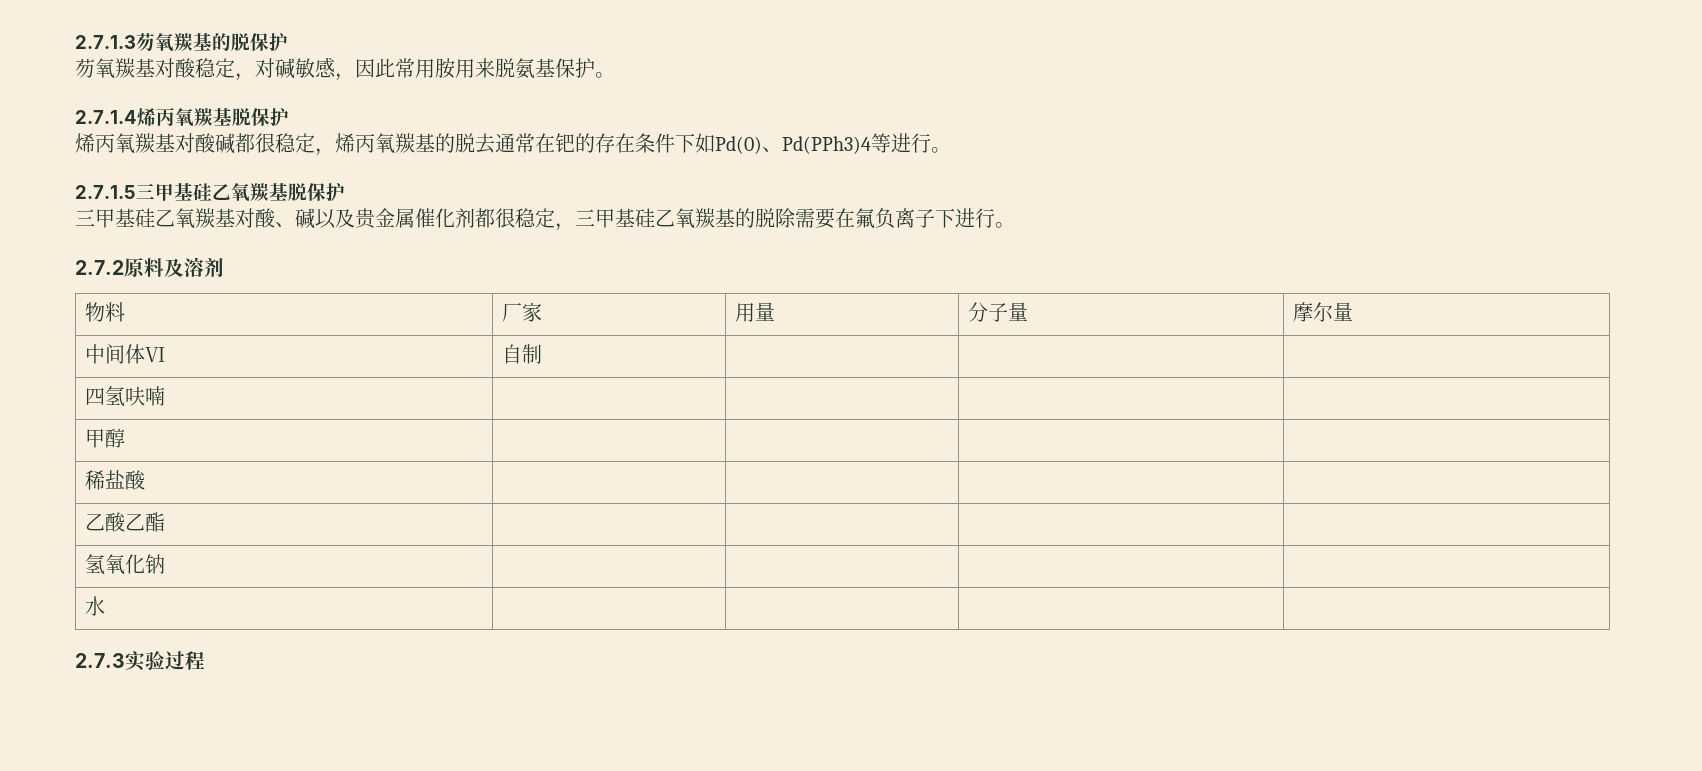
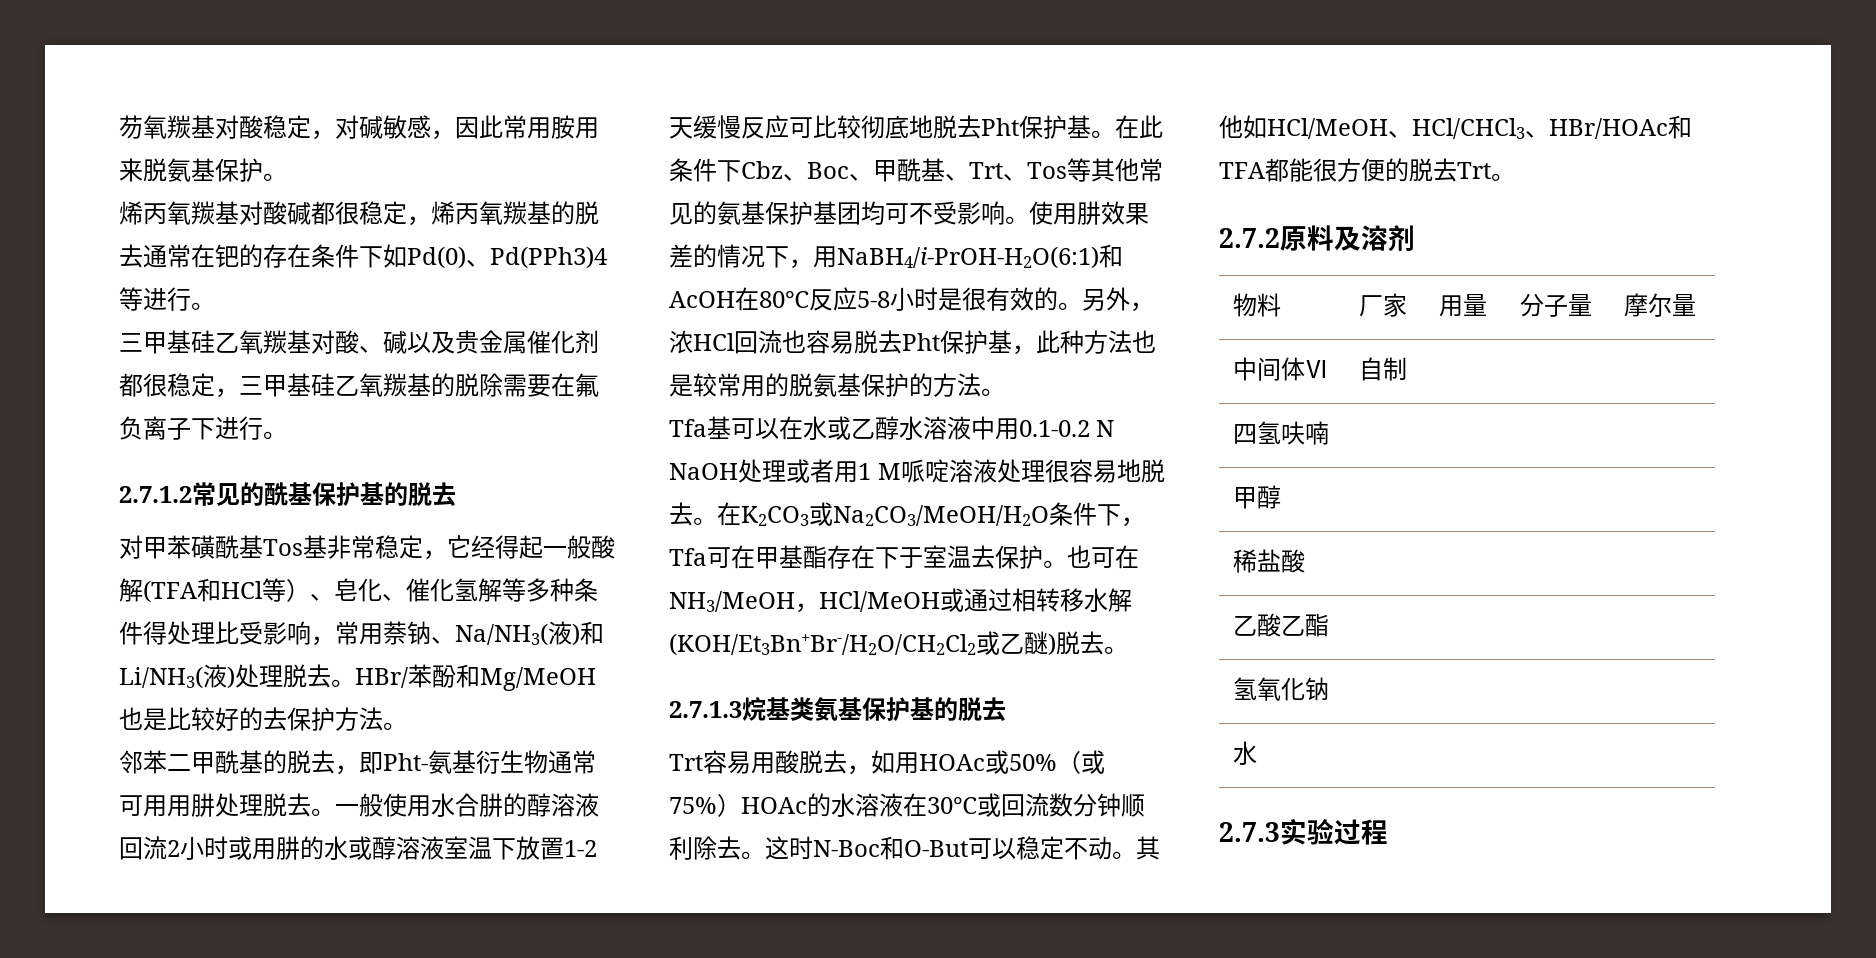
- 2.7.1.3芴氧羰基的脱保护
- 2.7.1.4烯丙氧羰基脱保护
- 2.7.1.5三甲基硅乙氧羰基脱保护
+ 2.7.1.2常见的酰基保护基的脱去
+ 对甲苯磺酰基Tos基非常稳定，它经得起一般酸解(TFA和HCl等）、皂化、催化氢解等多种条件得处理比受影响，常用萘钠、Na/NH3(液)和Li/NH3(液)处理脱去。HBr/苯酚和Mg/MeOH也是比较好的去保护方法。
+ 邻苯二甲酰基的脱去，即Pht-氨基衍生物通常可用用肼处理脱去。一般使用水合肼的醇溶液回流2小时或用肼的水或醇溶液室温下放置1-2天缓慢反应可比较彻底地脱去Pht保护基。在此条件下Cbz、Boc、甲酰基、Trt、Tos等其他常见的氨基保护基团均可不受影响。使用肼效果差的情况下，用NaBH4/i-PrOH-H2O(6:1)和AcOH在80℃反应5-8小时是很有效的。另外，浓HCl回流也容易脱去Pht保护基，此种方法也是较常用的脱氨基保护的方法。
+ Tfa基可以在水或乙醇水溶液中用0.1-0.2 N NaOH处理或者用1 M哌啶溶液处理很容易地脱去。在K2CO3或Na2CO3/MeOH/H2O条件下，Tfa可在甲基酯存在下于室温去保护。也可在NH3/MeOH，HCl/MeOH或通过相转移水解(KOH/Et3Bn+Br-/H2O/CH2Cl2或乙醚)脱去。
+ 2.7.1.3烷基类氨基保护基的脱去
+ Trt容易用酸脱去，如用HOAc或50%（或75%）HOAc的水溶液在30℃或回流数分钟顺利除去。这时N-Boc和O-But可以稳定不动。其他如HCl/MeOH、HCl/CHCl3、HBr/HOAc和TFA都能很方便的脱去Trt。

